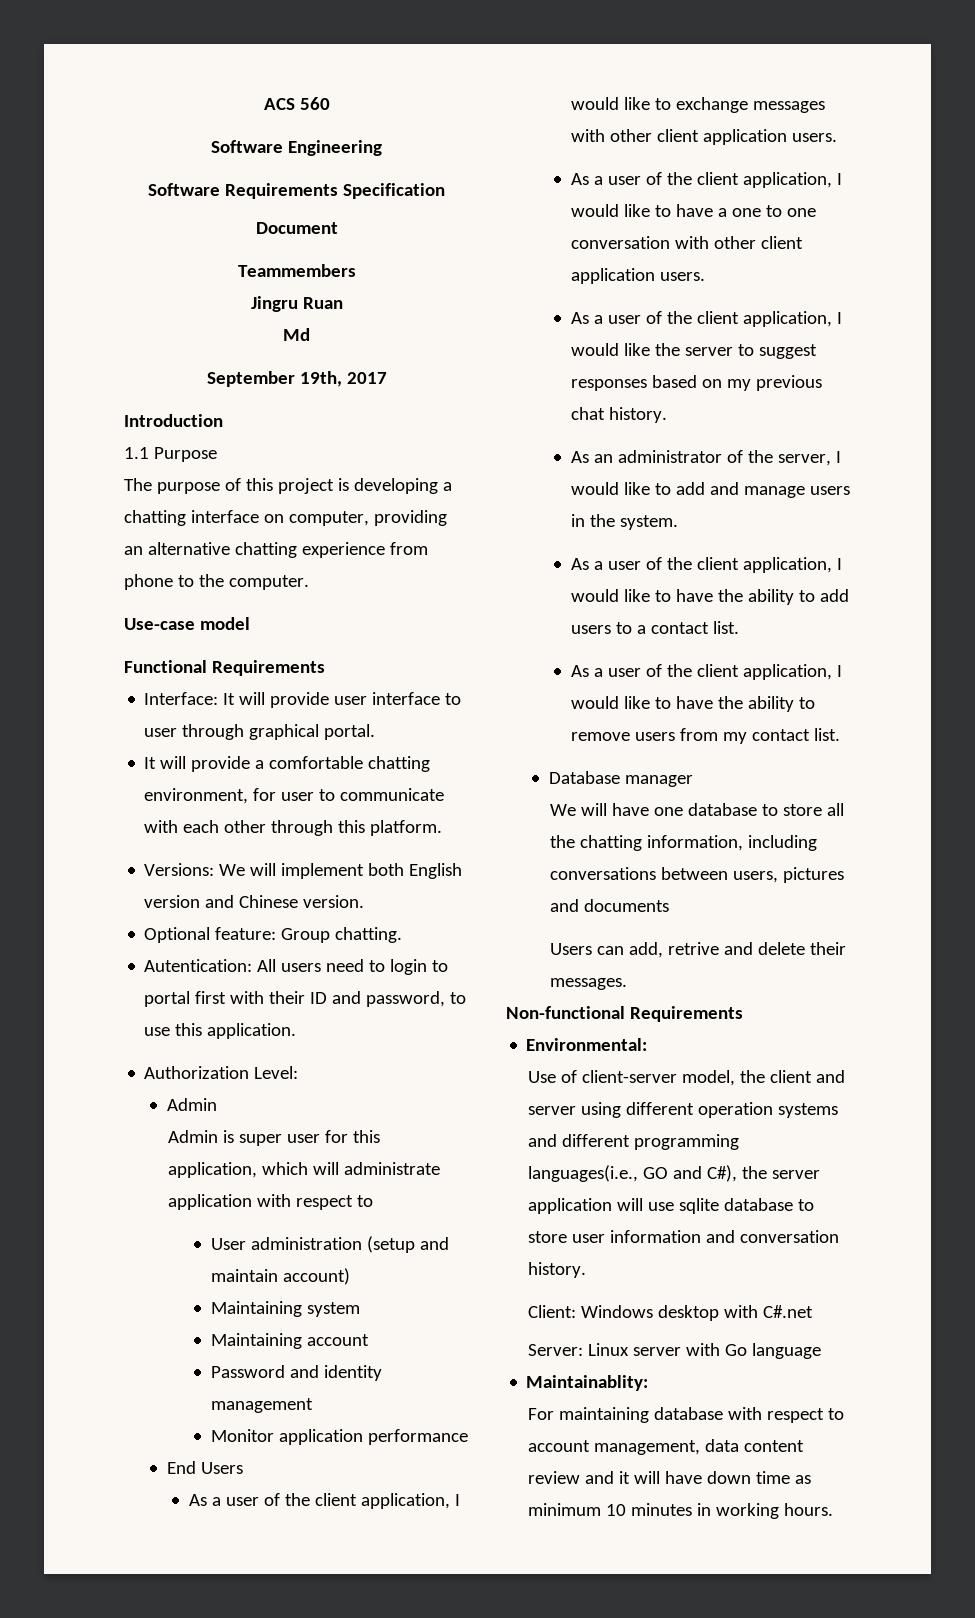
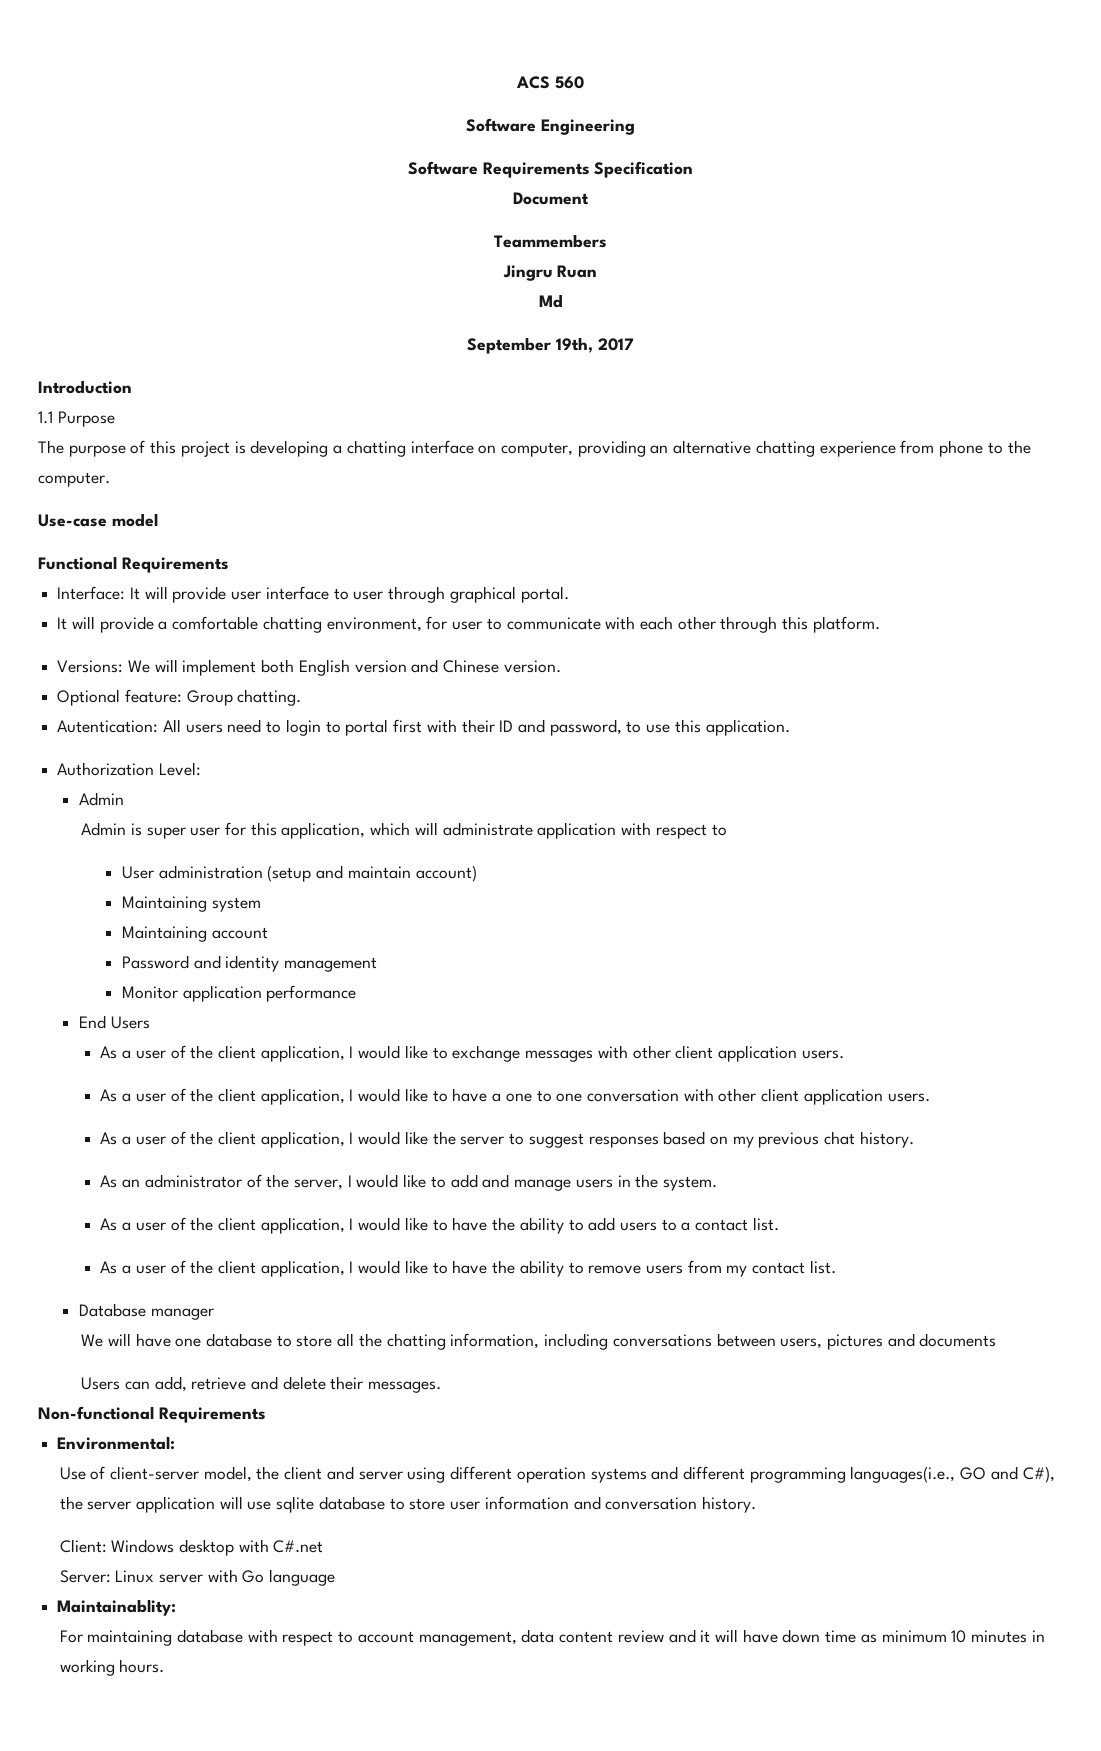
- Users can add, retrive and delete their messages.
+ Users can add, retrieve and delete their messages.

